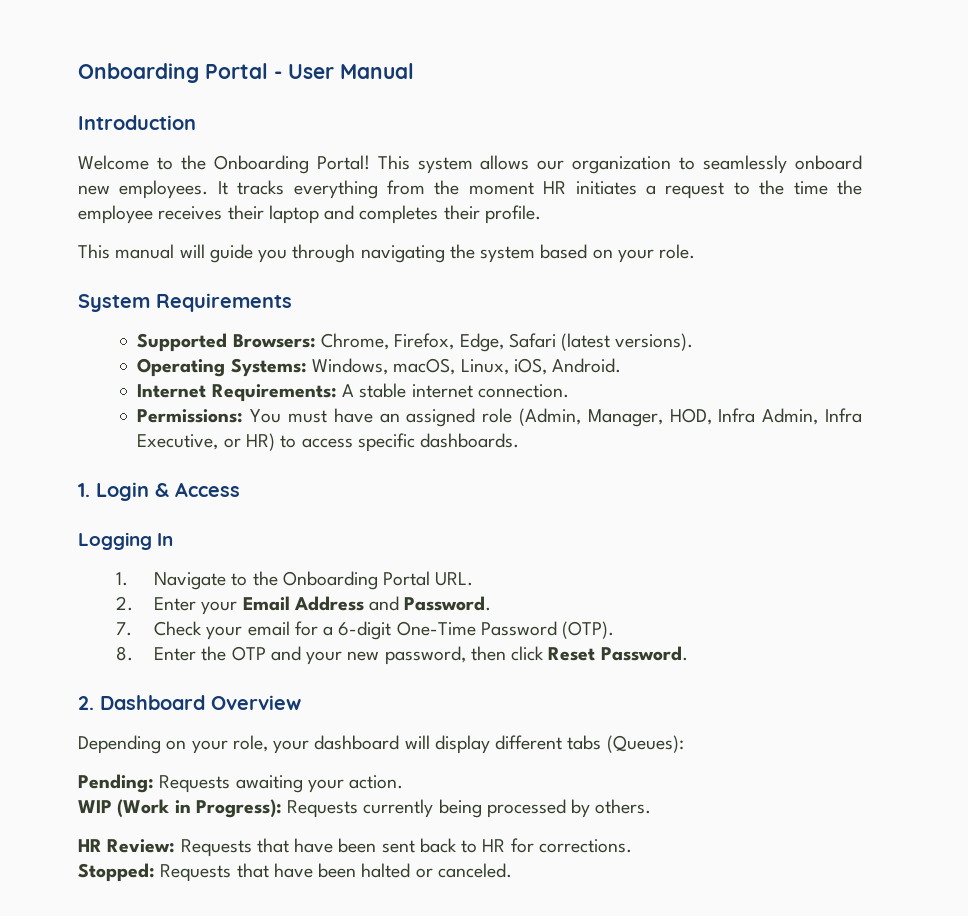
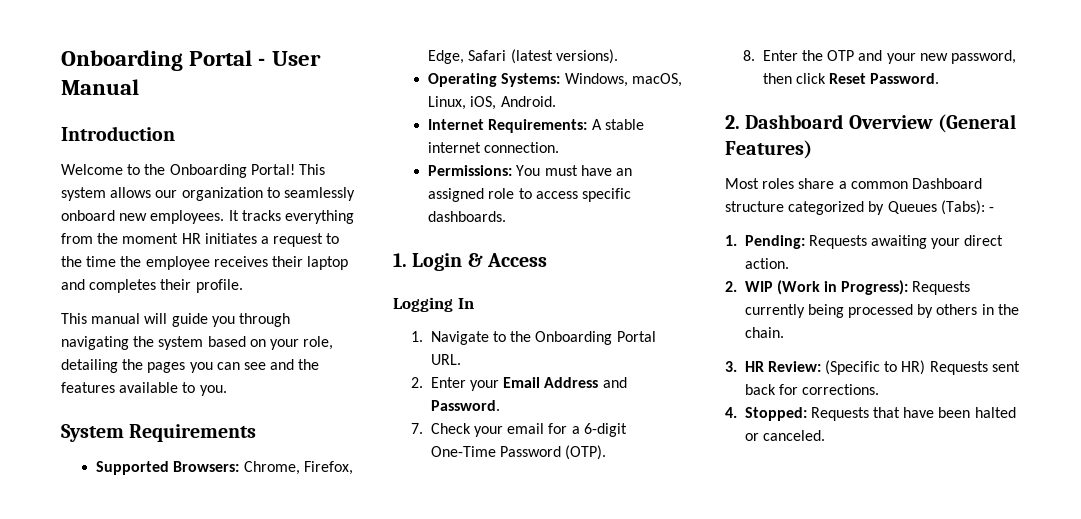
- This manual will guide you through navigating the system based on your role.
+ This manual will guide you through navigating the system based on your role, detailing the pages you can see and the features available to you.
- Permissions: You must have an assigned role (Admin, Manager, HOD, Infra Admin, Infra Executive, or HR) to access specific dashboards.
+ Permissions: You must have an assigned role to access specific dashboards.
- 2. Dashboard Overview
- Depending on your role, your dashboard will display different tabs (Queues):
- Pending: Requests awaiting your action.
+ 2. Dashboard Overview (General Features)
+ Most roles share a common Dashboard structure categorized by Queues (Tabs): -
+ 1. Pending: Requests awaiting your direct action.
- WIP (Work in Progress): Requests currently being processed by others.
- HR Review: Requests that have been sent back to HR for corrections.
+ 2. WIP (Work in Progress): Requests currently being processed by others in the chain.
+ 3. HR Review: (Specific to HR) Requests sent back for corrections.
- Stopped: Requests that have been halted or canceled.
+ 4. Stopped: Requests that have been halted or canceled.

